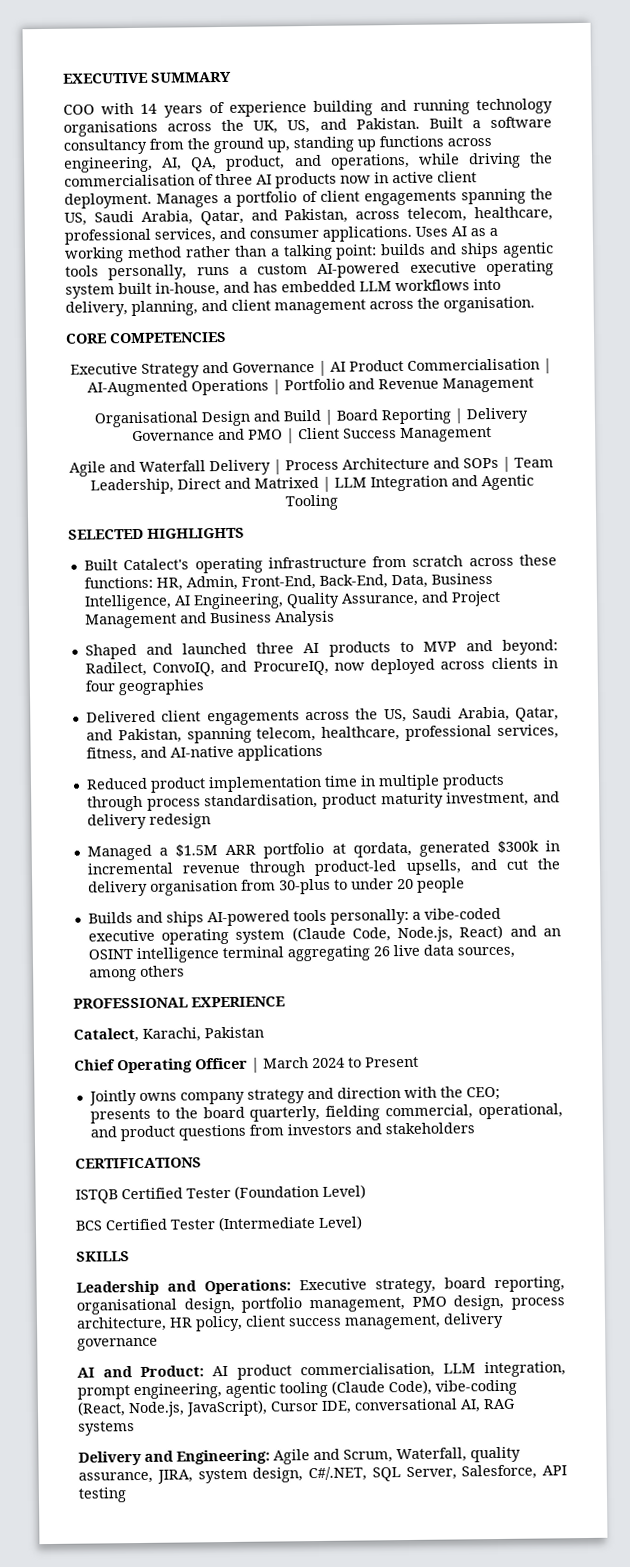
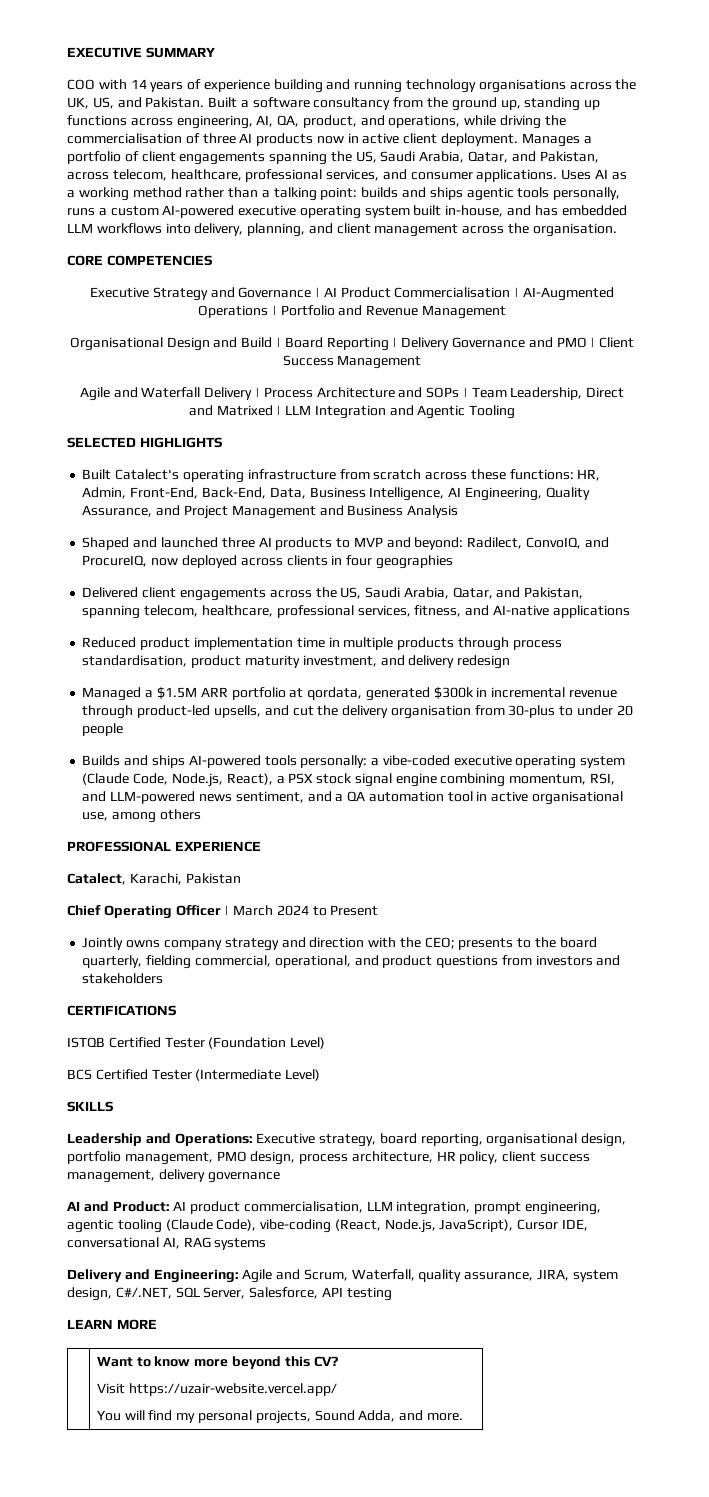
- Builds and ships AI-powered tools personally: a vibe-coded executive operating system (Claude Code, Node.js, React) and an OSINT intelligence terminal aggregating 26 live data sources, among others
+ Builds and ships AI-powered tools personally: a vibe-coded executive operating system (Claude Code, Node.js, React), a PSX stock signal engine combining momentum, RSI, and LLM-powered news sentiment, and a QA automation tool in active organisational use, among others
+ LEARN MORE
+ | Want to know more beyond this CV?
+ Visit https://uzair-website.vercel.app/
+ You will find my personal projects, Sound Adda, and more.

